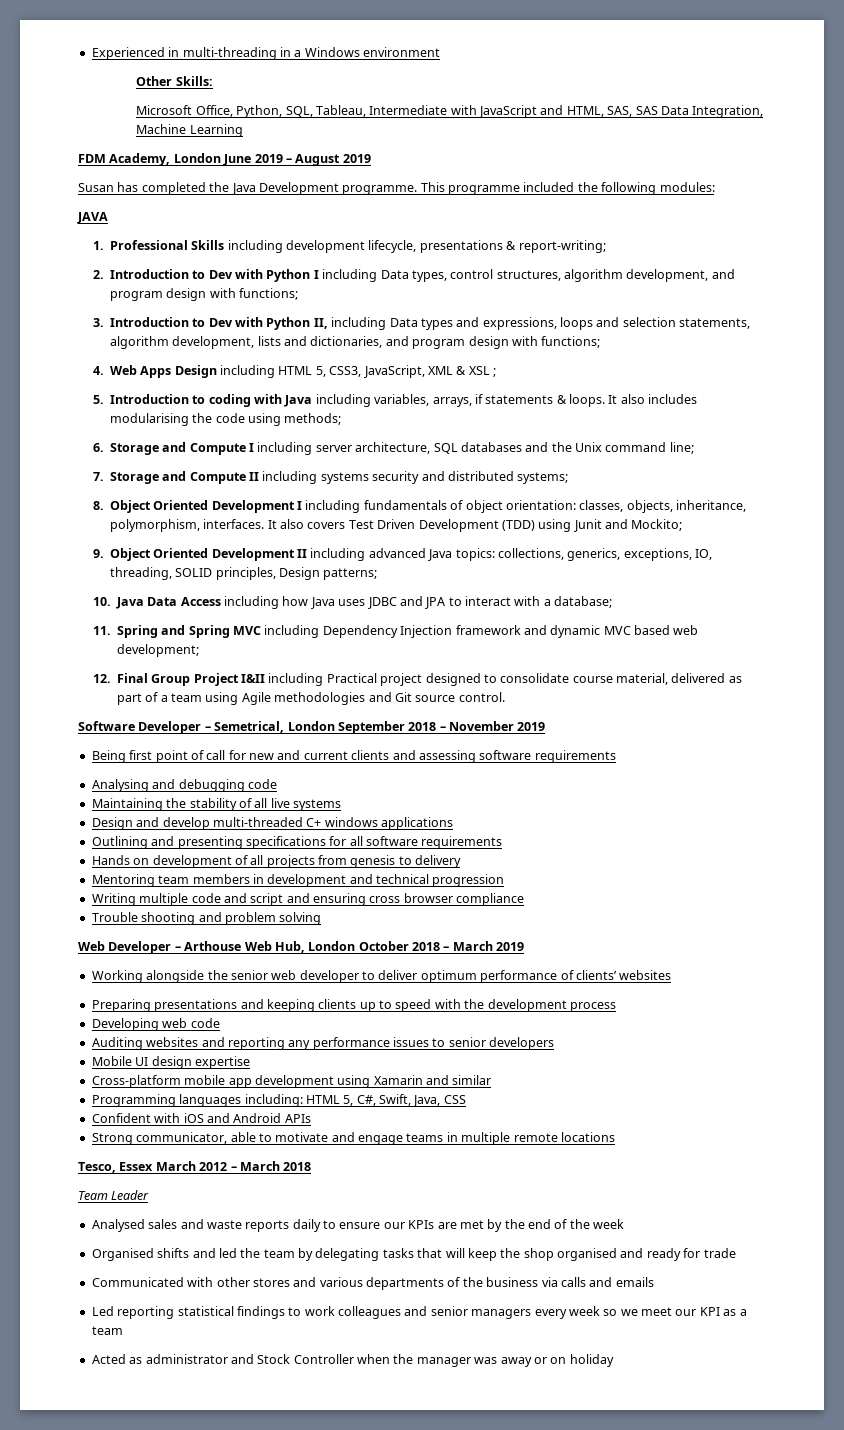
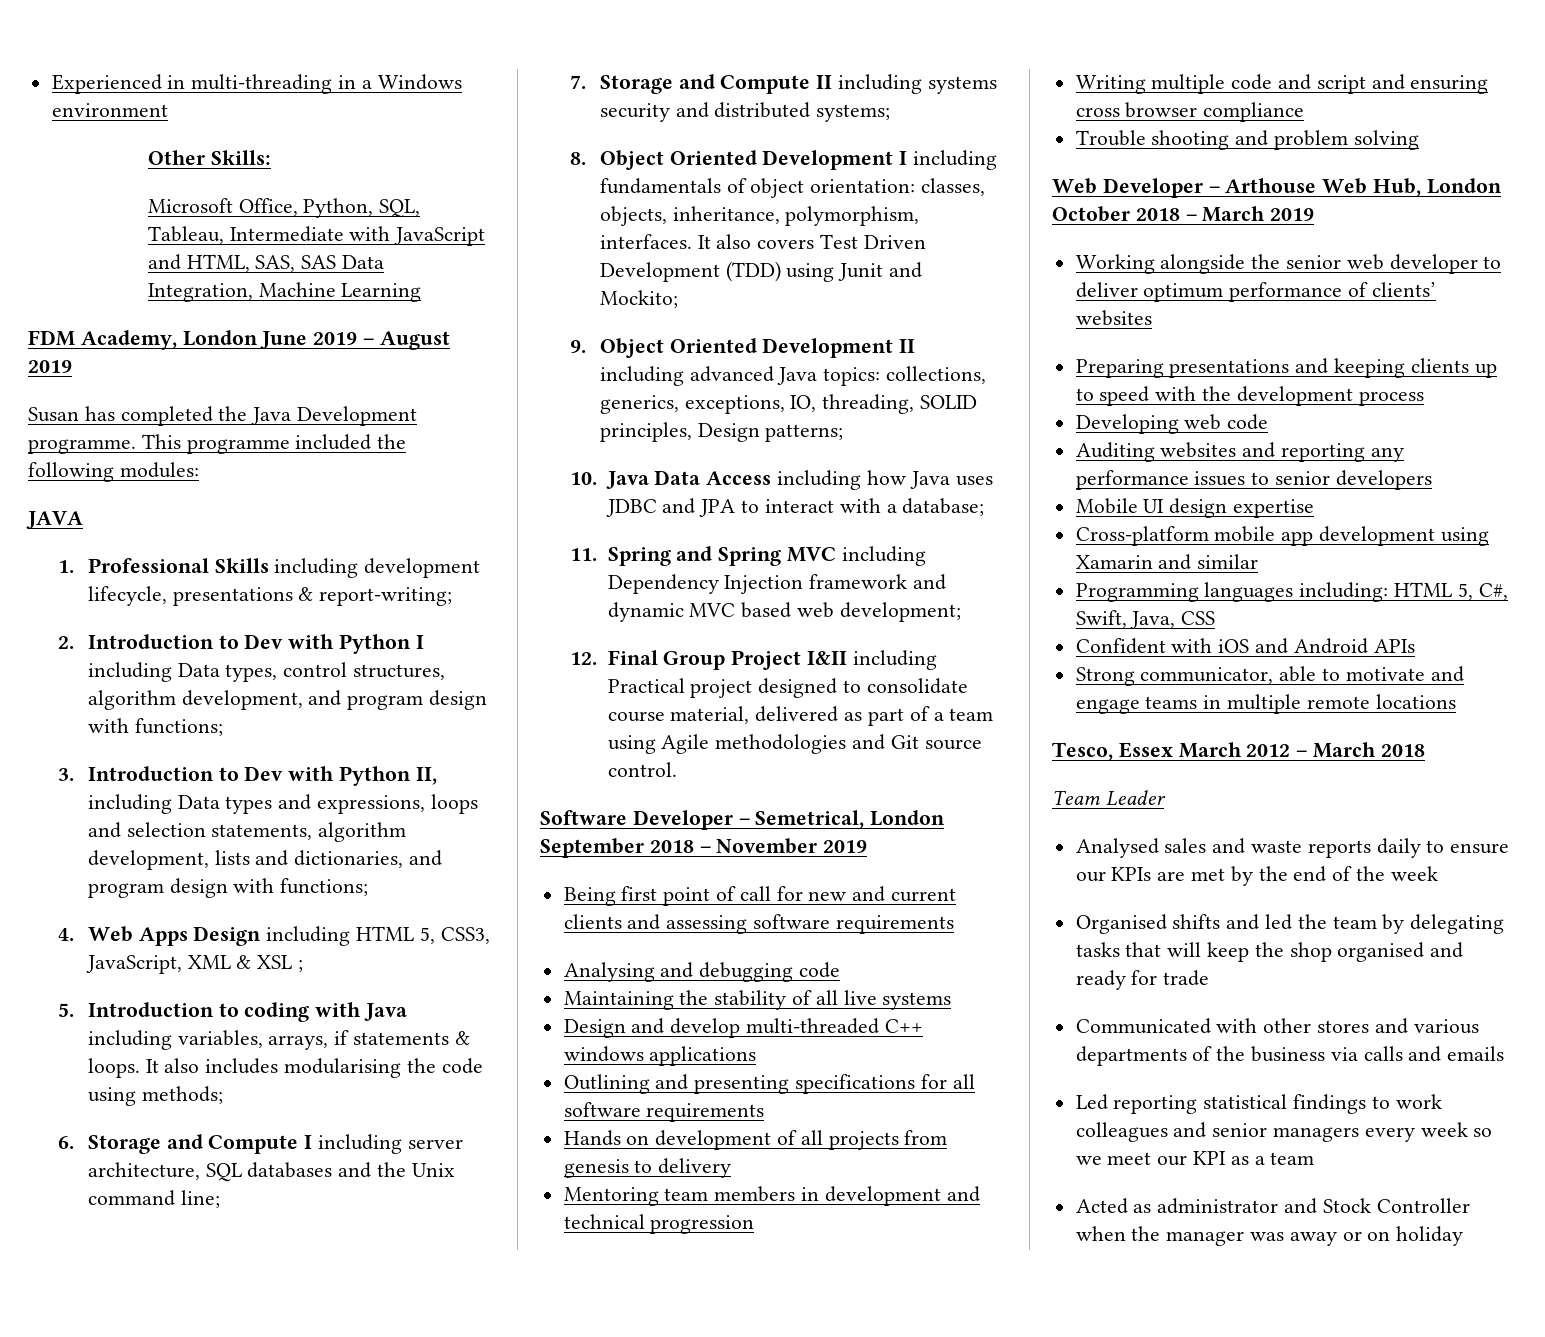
- Design and develop multi-threaded C+ windows applications
+ Design and develop multi-threaded C++ windows applications

